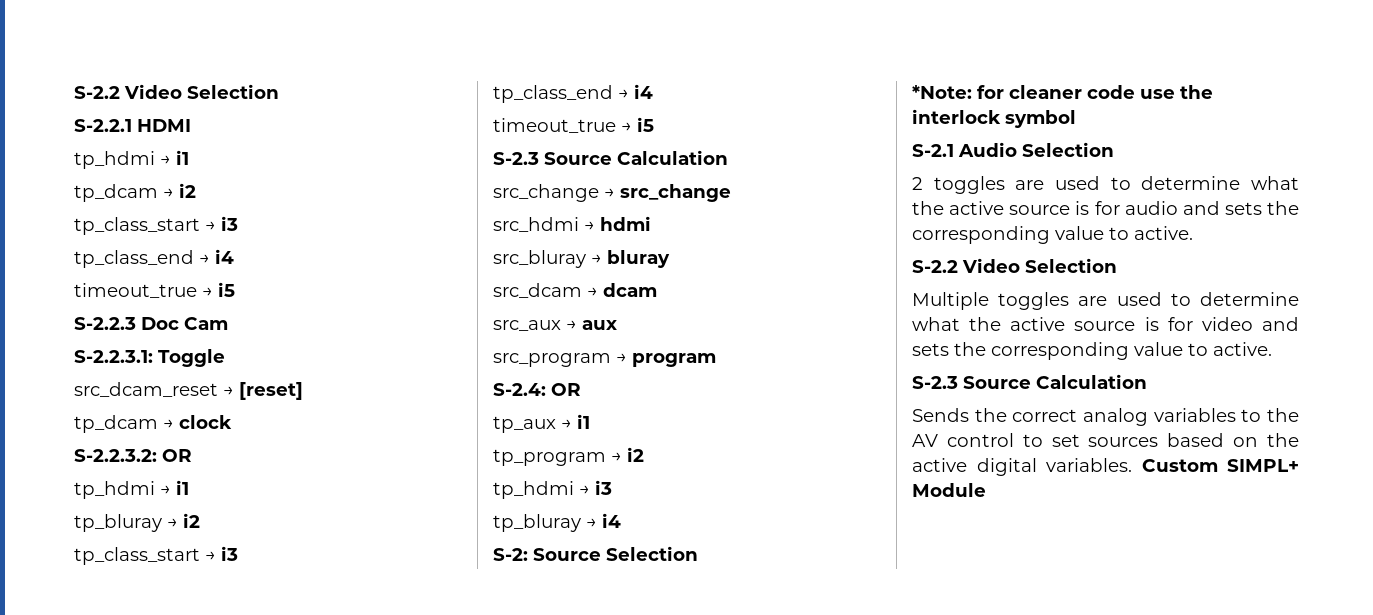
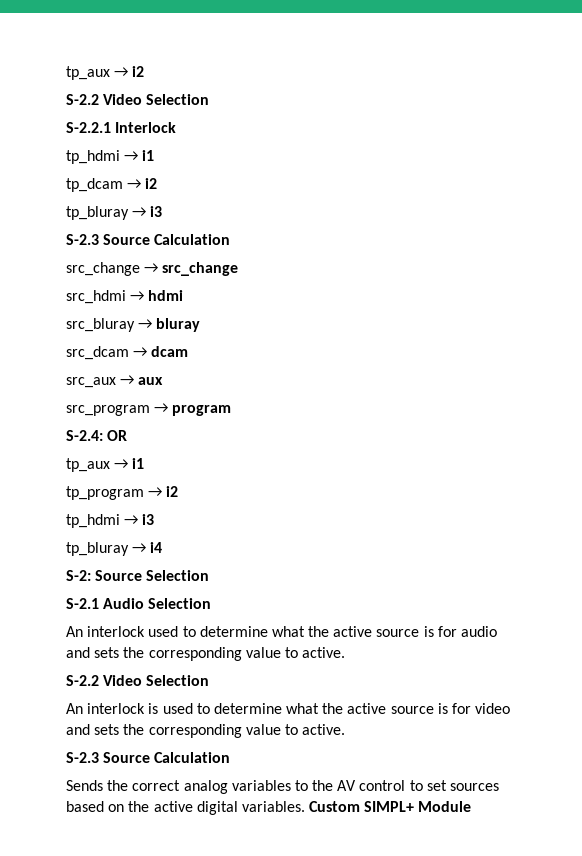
+ tp_aux → i2
- S-2.2.1 HDMI
+ S-2.2.1 Interlock
  tp_dcam → i2
- tp_class_start → i3
- tp_class_end → i4
- timeout_true → i5
- S-2.2.3 Doc Cam
- S-2.2.3.1: Toggle
- src_dcam_reset → [reset]
- tp_dcam → clock
- S-2.2.3.2: OR
- tp_hdmi → i1
- tp_bluray → i2
- tp_class_start → i3
- tp_class_end → i4
- timeout_true → i5
+ tp_bluray → i3
- *Note: for cleaner code use the interlock symbol
- 2 toggles are used to determine what the active source is for audio and sets the corresponding value to active.
+ An interlock used to determine what the active source is for audio and sets the corresponding value to active.
- Multiple toggles are used to determine what the active source is for video and sets the corresponding value to active.
+ An interlock is used to determine what the active source is for video and sets the corresponding value to active.

